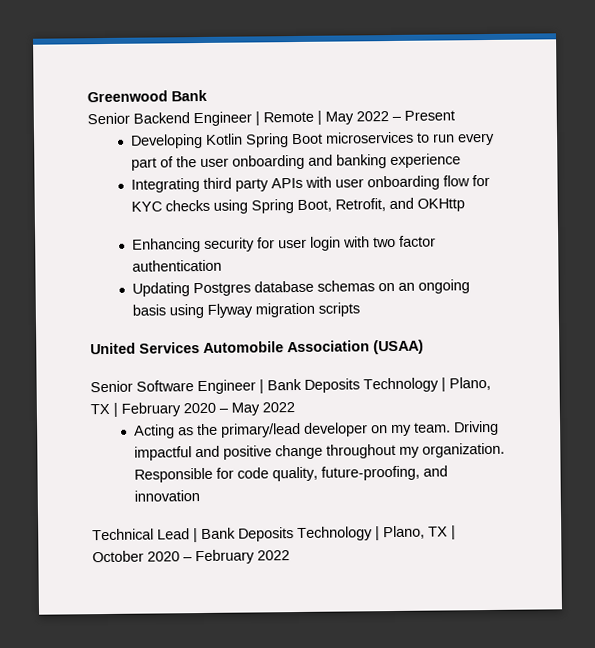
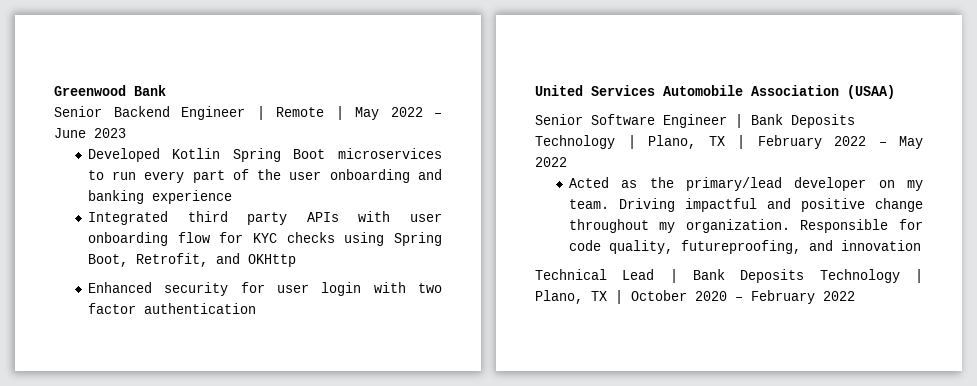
- Senior Backend Engineer | Remote | May 2022 – Present
- Developing Kotlin Spring Boot microservices to run every part of the user onboarding and banking experience
+ Senior Backend Engineer | Remote | May 2022 – June 2023
+ Developed Kotlin Spring Boot microservices to run every part of the user onboarding and banking experience
- Integrating third party APIs with user onboarding flow for KYC checks using Spring Boot, Retrofit, and OKHttp
+ Integrated third party APIs with user onboarding flow for KYC checks using Spring Boot, Retrofit, and OKHttp
- Enhancing security for user login with two factor authentication
+ Enhanced security for user login with two factor authentication
- Updating Postgres database schemas on an ongoing basis using Flyway migration scripts
- Senior Software Engineer | Bank Deposits Technology | Plano, TX | February 2020 – May 2022
+ Senior Software Engineer | Bank Deposits Technology | Plano, TX | February 2022 – May 2022
- Acting as the primary/lead developer on my team.
+ Acted as the primary/lead developer on my team.
- Responsible for code quality, future-proofing, and innovation
+ Responsible for code quality, futureproofing, and innovation

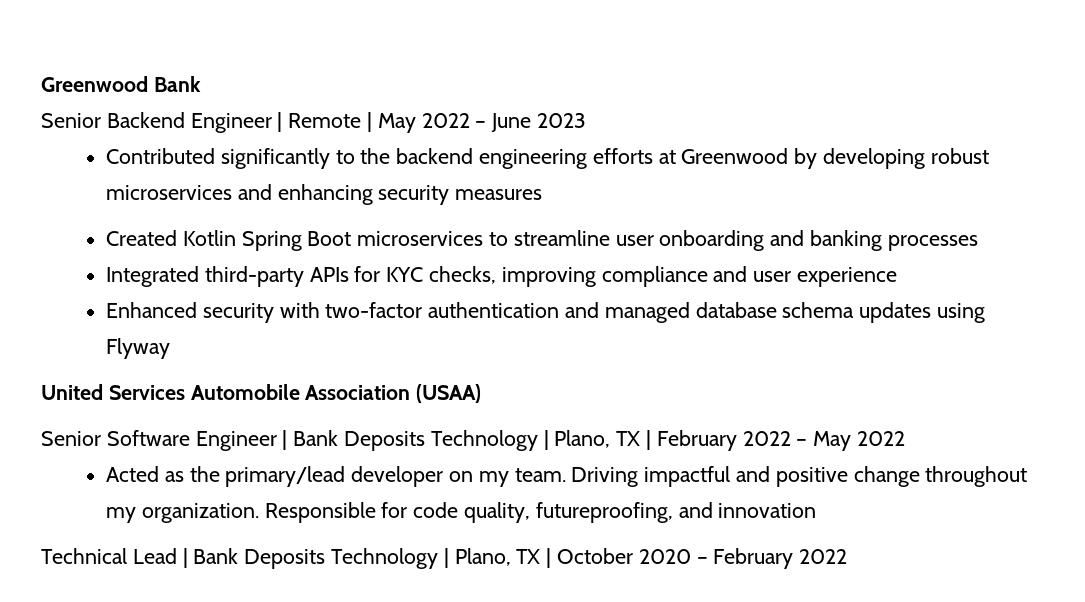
- Developed Kotlin Spring Boot microservices to run every part of the user onboarding and banking experience
+ Contributed significantly to the backend engineering efforts at Greenwood by developing robust microservices and enhancing security measures
+ Created Kotlin Spring Boot microservices to streamline user onboarding and banking processes
- Integrated third party APIs with user onboarding flow for KYC checks using Spring Boot, Retrofit, and OKHttp
- Enhanced security for user login with two factor authentication
+ Integrated third-party APIs for KYC checks, improving compliance and user experience
+ Enhanced security with two-factor authentication and managed database schema updates using Flyway

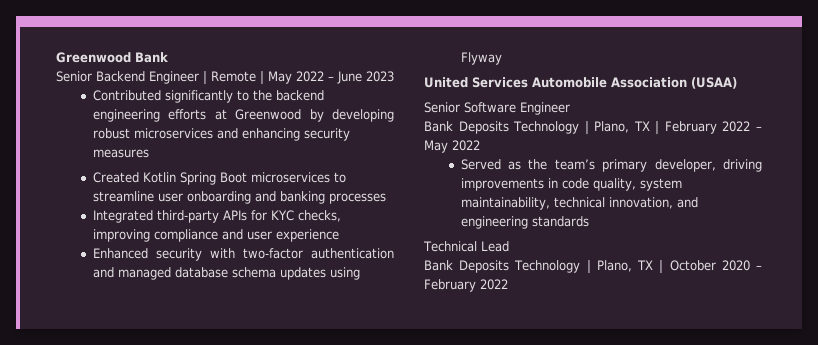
- Senior Software Engineer | Bank Deposits Technology | Plano, TX | February 2022 – May 2022
+ Senior Software Engineer
+ Bank Deposits Technology | Plano, TX | February 2022 – May 2022
- Acted as the primary/lead developer on my team. Driving impactful and positive change throughout my organization. Responsible for code quality, futureproofing, and innovation
+ Served as the team’s primary developer, driving improvements in code quality, system maintainability, technical innovation, and engineering standards
- Technical Lead | Bank Deposits Technology | Plano, TX | October 2020 – February 2022
+ Technical Lead
+ Bank Deposits Technology | Plano, TX | October 2020 – February 2022

